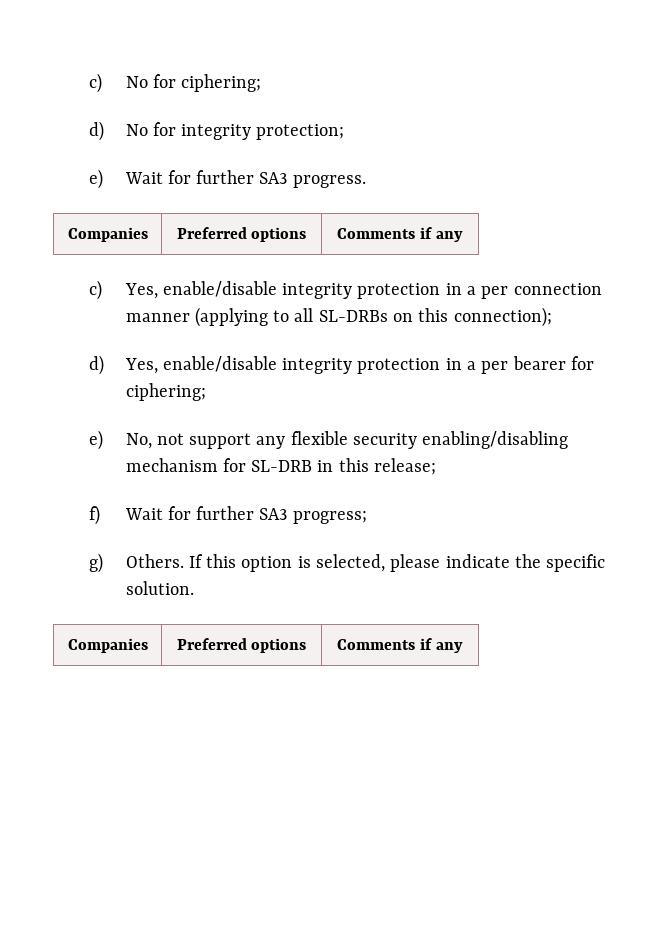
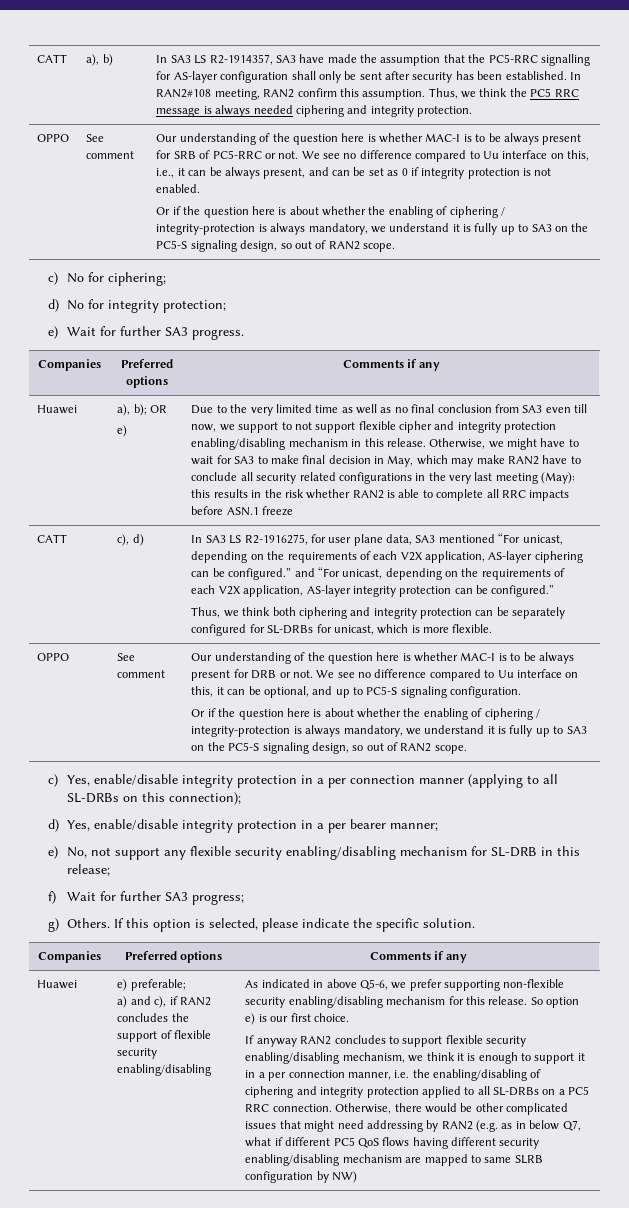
+ CATT | a), b) | In SA3 LS R2-1914357, SA3 have made the assumption that the PC5-RRC signalling for AS-layer configuration shall only be sent after security has been established. In RAN2#108 meeting, RAN2 confirm this assumption. Thus, we think the PC5 RRC message is always needed ciphering and integrity protection.
+ OPPO | See comment | Our understanding of the question here is whether MAC-I is to be always present for SRB of PC5-RRC or not. We see no difference compared to Uu interface on this, i.e., it can be always present, and can be set as 0 if integrity protection is not enabled.
+ Or if the question here is about whether the enabling of ciphering / integrity-protection is always mandatory, we understand it is fully up to SA3 on the PC5-S signaling design, so out of RAN2 scope.
+ Huawei | a), b); OR
+ e) | Due to the very limited time as well as no final conclusion from SA3 even till now, we support to not support flexible cipher and integrity protection enabling/disabling mechanism in this release. Otherwise, we might have to wait for SA3 to make final decision in May, which may make RAN2 have to conclude all security related configurations in the very last meeting (May): this results in the risk whether RAN2 is able to complete all RRC impacts before ASN.1 freeze
+ CATT | c), d) | In SA3 LS R2-1916275, for user plane data, SA3 mentioned “For unicast, depending on the requirements of each V2X application, AS-layer ciphering can be configured.” and “For unicast, depending on the requirements of each V2X application, AS-layer integrity protection can be configured.”
+ Thus, we think both ciphering and integrity protection can be separately configured for SL-DRBs for unicast, which is more flexible.
+ OPPO | See comment | Our understanding of the question here is whether MAC-I is to be always present for DRB or not. We see no difference compared to Uu interface on this, it can be optional, and up to PC5-S signaling configuration.
+ Or if the question here is about whether the enabling of ciphering / integrity-protection is always mandatory, we understand it is fully up to SA3 on the PC5-S signaling design, so out of RAN2 scope.
- d) Yes, enable/disable integrity protection in a per bearer for ciphering;
+ d) Yes, enable/disable integrity protection in a per bearer manner;
+ Huawei | e) preferable;
+ a) and c), if RAN2 concludes the support of flexible security enabling/disabling | As indicated in above Q5-6, we prefer supporting non-flexible security enabling/disabling mechanism for this release. So option e) is our first choice.
+ If anyway RAN2 concludes to support flexible security enabling/disabling mechanism, we think it is enough to support it in a per connection manner, i.e. the enabling/disabling of ciphering and integrity protection applied to all SL-DRBs on a PC5 RRC connection. Otherwise, there would be other complicated issues that might need addressing by RAN2 (e.g. as in below Q7, what if different PC5 QoS flows having different security enabling/disabling mechanism are mapped to same SLRB configuration by NW)

